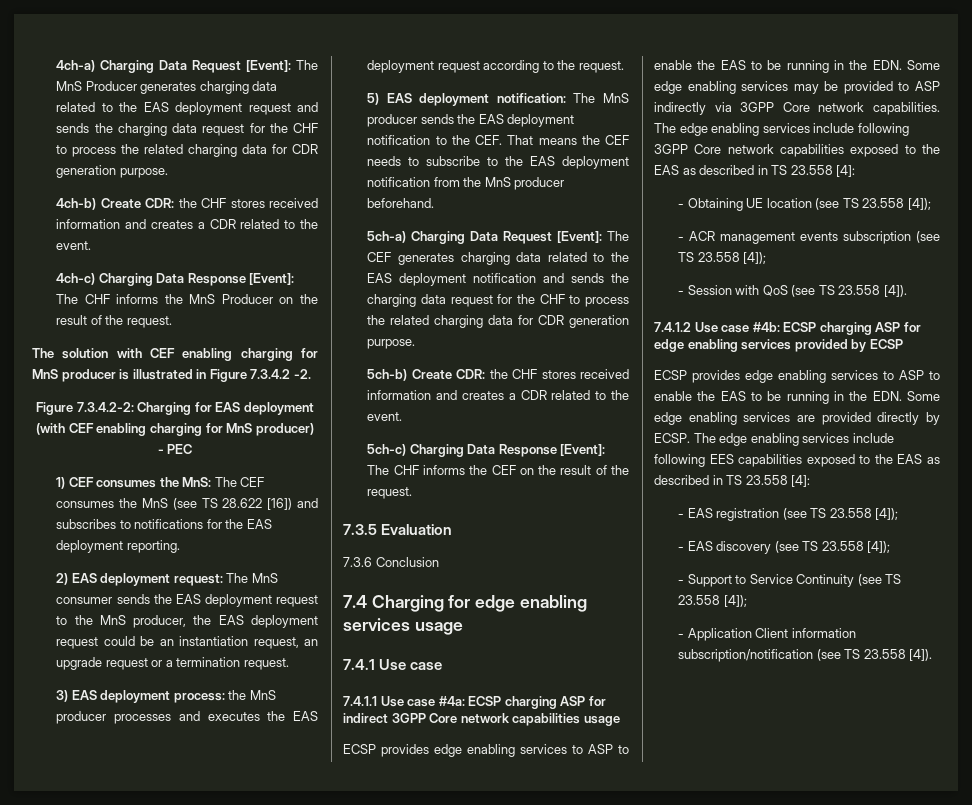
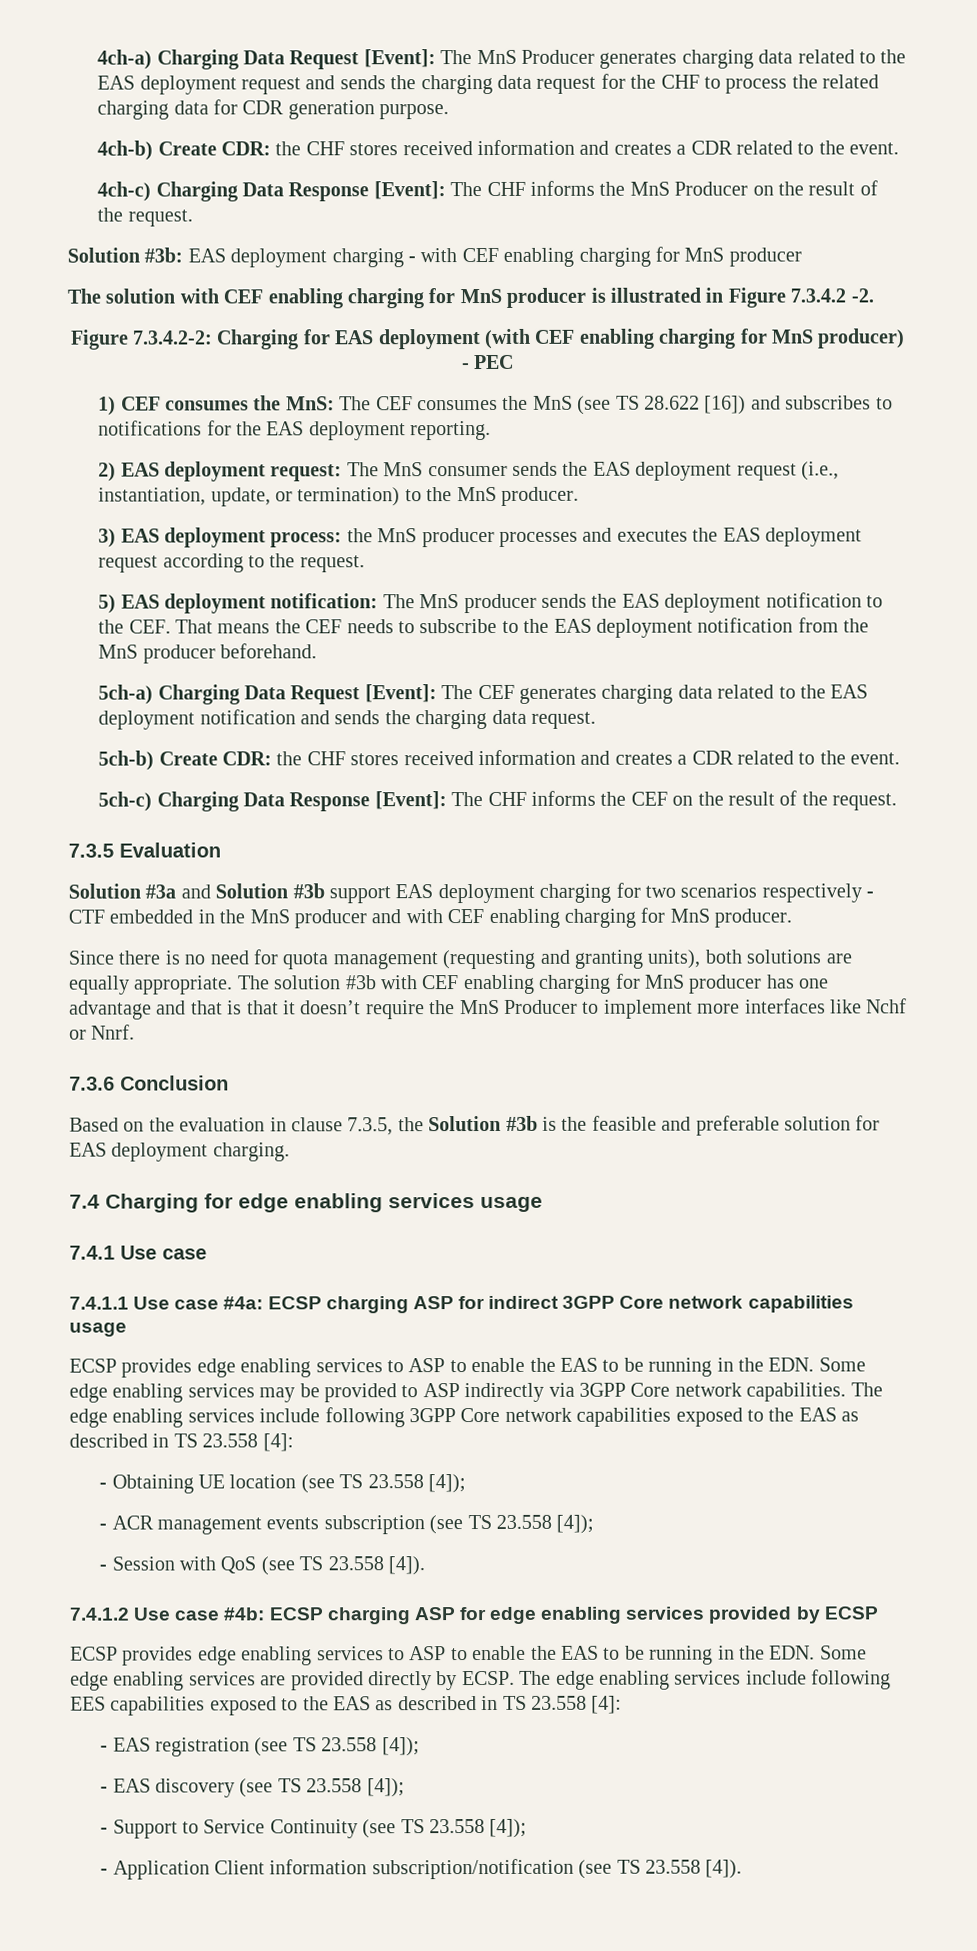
+ Solution #3b: EAS deployment charging - with CEF enabling charging for MnS producer
- 2) EAS deployment request: The MnS consumer sends the EAS deployment request to the MnS producer, the EAS deployment request could be an instantiation request, an upgrade request or a termination request.
+ 2) EAS deployment request: The MnS consumer sends the EAS deployment request (i.e., instantiation, update, or termination) to the MnS producer.
- 5ch-a) Charging Data Request [Event]: The CEF generates charging data related to the EAS deployment notification and sends the charging data request for the CHF to process the related charging data for CDR generation purpose.
+ 5ch-a) Charging Data Request [Event]: The CEF generates charging data related to the EAS deployment notification and sends the charging data request.
+ Solution #3a and Solution #3b support EAS deployment charging for two scenarios respectively - CTF embedded in the MnS producer and with CEF enabling charging for MnS producer.
+ Since there is no need for quota management (requesting and granting units), both solutions are equally appropriate. The solution #3b with CEF enabling charging for MnS producer has one advantage and that is that it doesn’t require the MnS Producer to implement more interfaces like Nchf or Nnrf.
  7.3.6 Conclusion
+ Based on the evaluation in clause 7.3.5, the Solution #3b is the feasible and preferable solution for EAS deployment charging.

